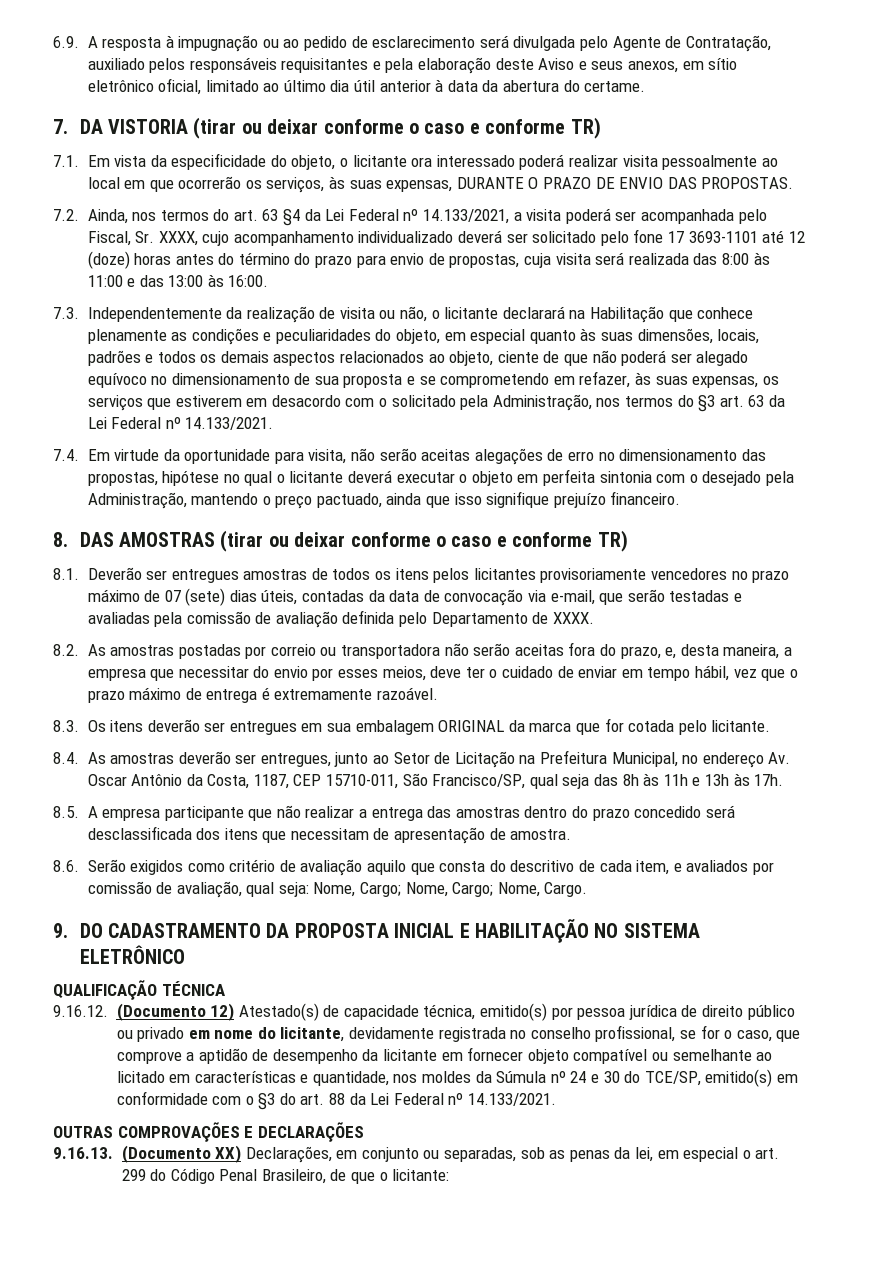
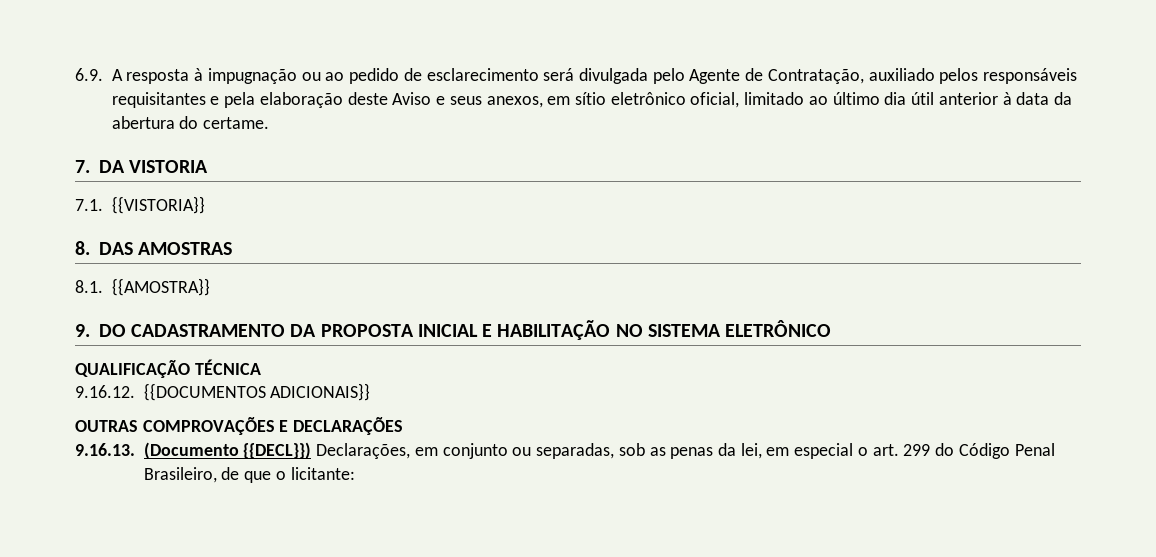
- 7. DA VISTORIA (tirar ou deixar conforme o caso e conforme TR)
- 7.1. Em vista da especificidade do objeto, o licitante ora interessado poderá realizar visita pessoalmente ao local em que ocorrerão os serviços, às suas expensas, DURANTE O PRAZO DE ENVIO DAS PROPOSTAS.
- 7.2. Ainda, nos termos do art. 63 §4 da Lei Federal nº 14.133/2021, a visita poderá ser acompanhada pelo Fiscal, Sr. XXXX, cujo acompanhamento individualizado deverá ser solicitado pelo fone 17 3693-1101 até 12 (doze) horas antes do término do prazo para envio de propostas, cuja visita será realizada das 8:00 às 11:00 e das 13:00 às 16:00.
- 7.3. Independentemente da realização de visita ou não, o licitante declarará na Habilitação que conhece plenamente as condições e peculiaridades do objeto, em especial quanto às suas dimensões, locais, padrões e todos os demais aspectos relacionados ao objeto, ciente de que não poderá ser alegado equívoco no dimensionamento de sua proposta e se comprometendo em refazer, às suas expensas, os serviços que estiverem em desacordo com o solicitado pela Administração, nos termos do §3 art. 63 da Lei Federal nº 14.133/2021.
- 7.4. Em virtude da oportunidade para visita, não serão aceitas alegações de erro no dimensionamento das propostas, hipótese no qual o licitante deverá executar o objeto em perfeita sintonia com o desejado pela Administração, mantendo o preço pactuado, ainda que isso signifique prejuízo financeiro.
- 8. DAS AMOSTRAS (tirar ou deixar conforme o caso e conforme TR)
- 8.1. Deverão ser entregues amostras de todos os itens pelos licitantes provisoriamente vencedores no prazo máximo de 07 (sete) dias úteis, contadas da data de convocação via e-mail, que serão testadas e avaliadas pela comissão de avaliação definida pelo Departamento de XXXX.
- 8.2. As amostras postadas por correio ou transportadora não serão aceitas fora do prazo, e, desta maneira, a empresa que necessitar do envio por esses meios, deve ter o cuidado de enviar em tempo hábil, vez que o prazo máximo de entrega é extremamente razoável.
- 8.3. Os itens deverão ser entregues em sua embalagem ORIGINAL da marca que for cotada pelo licitante.
- 8.4. As amostras deverão ser entregues, junto ao Setor de Licitação na Prefeitura Municipal, no endereço Av. Oscar Antônio da Costa, 1187, CEP 15710-011, São Francisco/SP, qual seja das 8h às 11h e 13h às 17h.
- 8.5. A empresa participante que não realizar a entrega das amostras dentro do prazo concedido será desclassificada dos itens que necessitam de apresentação de amostra.
- 8.6. Serão exigidos como critério de avaliação aquilo que consta do descritivo de cada item, e avaliados por comissão de avaliação, qual seja: Nome, Cargo; Nome, Cargo; Nome, Cargo.
+ 7. DA VISTORIA
+ 7.1. {{VISTORIA}}
+ 8. DAS AMOSTRAS
+ 8.1. {{AMOSTRA}}
- 9.16.12. (Documento 12) Atestado(s) de capacidade técnica, emitido(s) por pessoa jurídica de direito público ou privado em nome do licitante, devidamente registrada no conselho profissional, se for o caso, que comprove a aptidão de desempenho da licitante em fornecer objeto compatível ou semelhante ao licitado em características e quantidade, nos moldes da Súmula nº 24 e 30 do TCE/SP, emitido(s) em conformidade com o §3 do art. 88 da Lei Federal nº 14.133/2021.
+ 9.16.12. {{DOCUMENTOS ADICIONAIS}}
- 9.16.13. (Documento XX) Declarações, em conjunto ou separadas, sob as penas da lei, em especial o art. 299 do Código Penal Brasileiro, de que o licitante:
+ 9.16.13. (Documento {{DECL}}) Declarações, em conjunto ou separadas, sob as penas da lei, em especial o art. 299 do Código Penal Brasileiro, de que o licitante:

